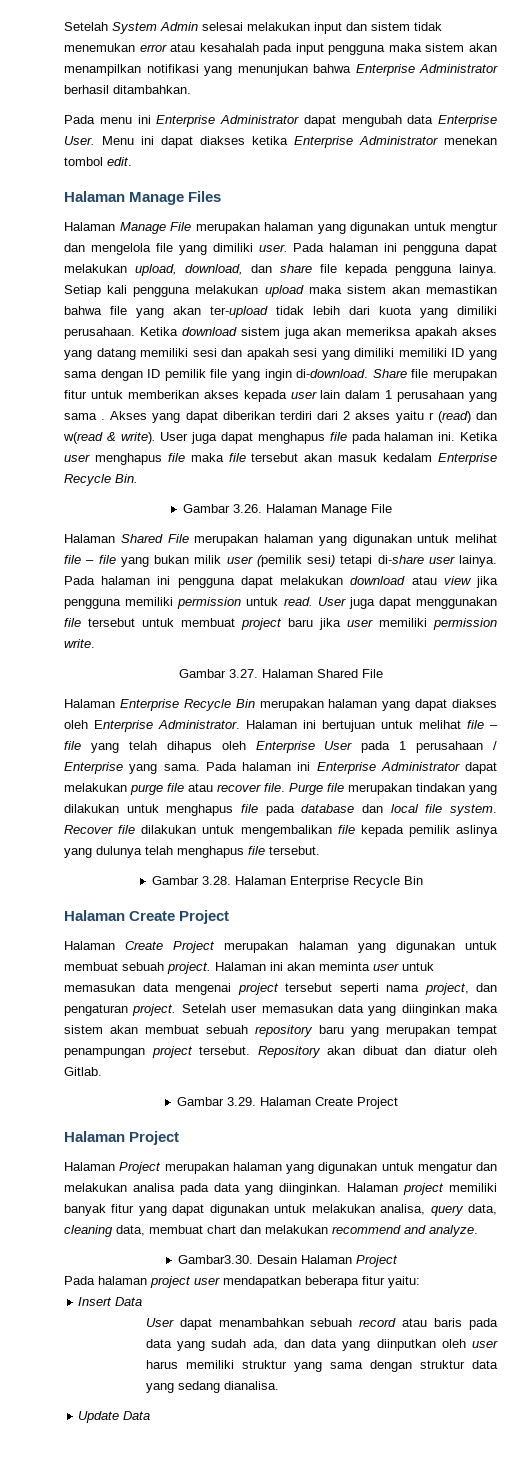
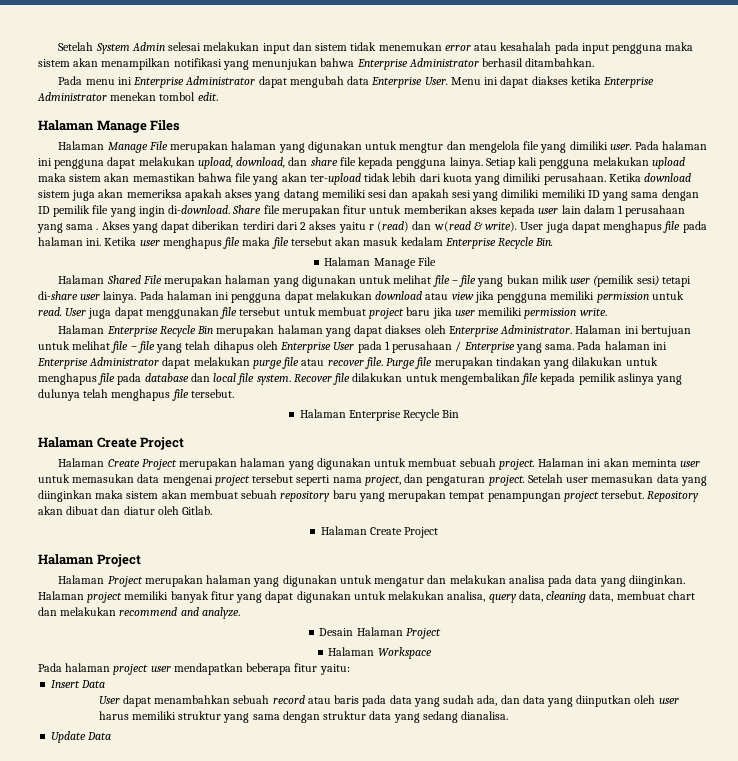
  Ketika user menghapus file maka file tersebut akan masuk kedalam Enterprise Recycle Bin.
- Gambar 3.26. Halaman Manage File
+ Halaman Manage File
- Gambar 3.27. Halaman Shared File
  Recover file dilakukan untuk mengembalikan file kepada pemilik aslinya yang dulunya telah menghapus file tersebut.
- Gambar 3.28. Halaman Enterprise Recycle Bin
+ Halaman Enterprise Recycle Bin
  Repository akan dibuat dan diatur oleh Gitlab.
- Gambar 3.29. Halaman Create Project
+ Halaman Create Project
- Gambar3.30. Desain Halaman Project
+ Desain Halaman Project
+ Halaman Workspace

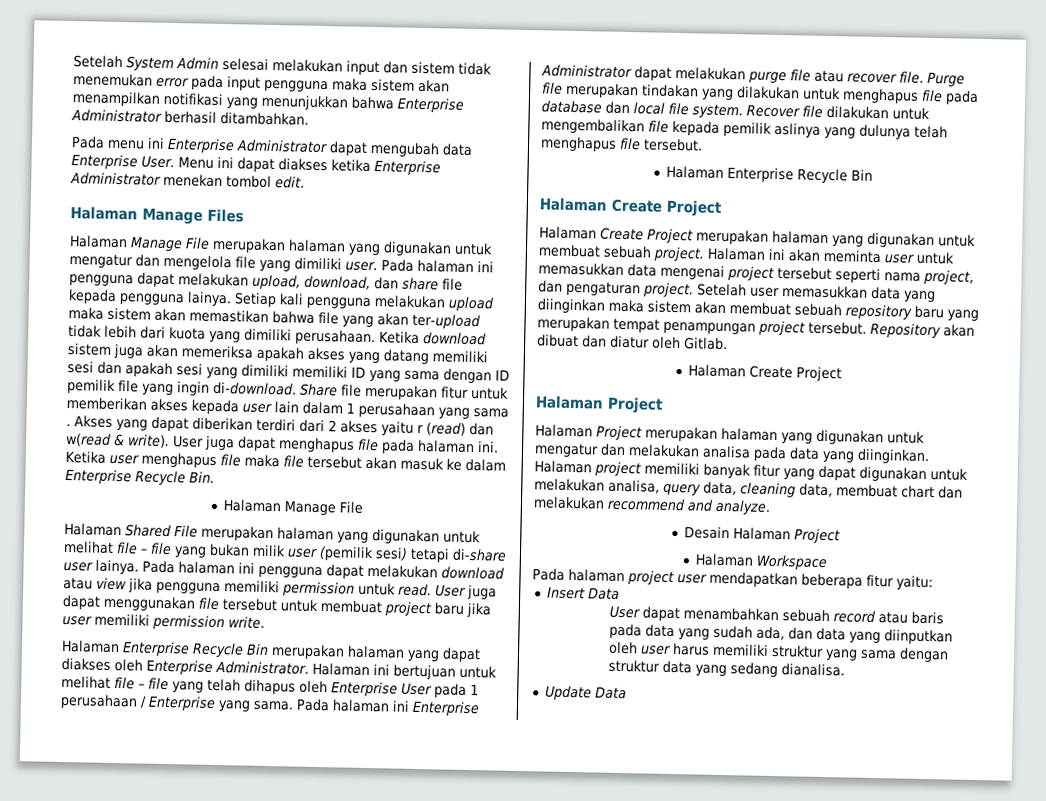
- Setelah System Admin selesai melakukan input dan sistem tidak menemukan error atau kesahalah pada input pengguna maka sistem akan menampilkan notifikasi yang menunjukan bahwa Enterprise Administrator berhasil ditambahkan.
+ Setelah System Admin selesai melakukan input dan sistem tidak menemukan error pada input pengguna maka sistem akan menampilkan notifikasi yang menunjukkan bahwa Enterprise Administrator berhasil ditambahkan.
- Halaman Manage File merupakan halaman yang digunakan untuk mengtur dan mengelola file yang dimiliki user.
+ Halaman Manage File merupakan halaman yang digunakan untuk mengatur dan mengelola file yang dimiliki user.
- Ketika user menghapus file maka file tersebut akan masuk kedalam Enterprise Recycle Bin.
+ Ketika user menghapus file maka file tersebut akan masuk ke dalam Enterprise Recycle Bin.
- Halaman ini akan meminta user untuk memasukan data mengenai project tersebut seperti nama project, dan pengaturan project.
+ Halaman ini akan meminta user untuk memasukkan data mengenai project tersebut seperti nama project, dan pengaturan project.
- Setelah user memasukan data yang diinginkan maka sistem akan membuat sebuah repository baru yang merupakan tempat penampungan project tersebut.
+ Setelah user memasukkan data yang diinginkan maka sistem akan membuat sebuah repository baru yang merupakan tempat penampungan project tersebut.

